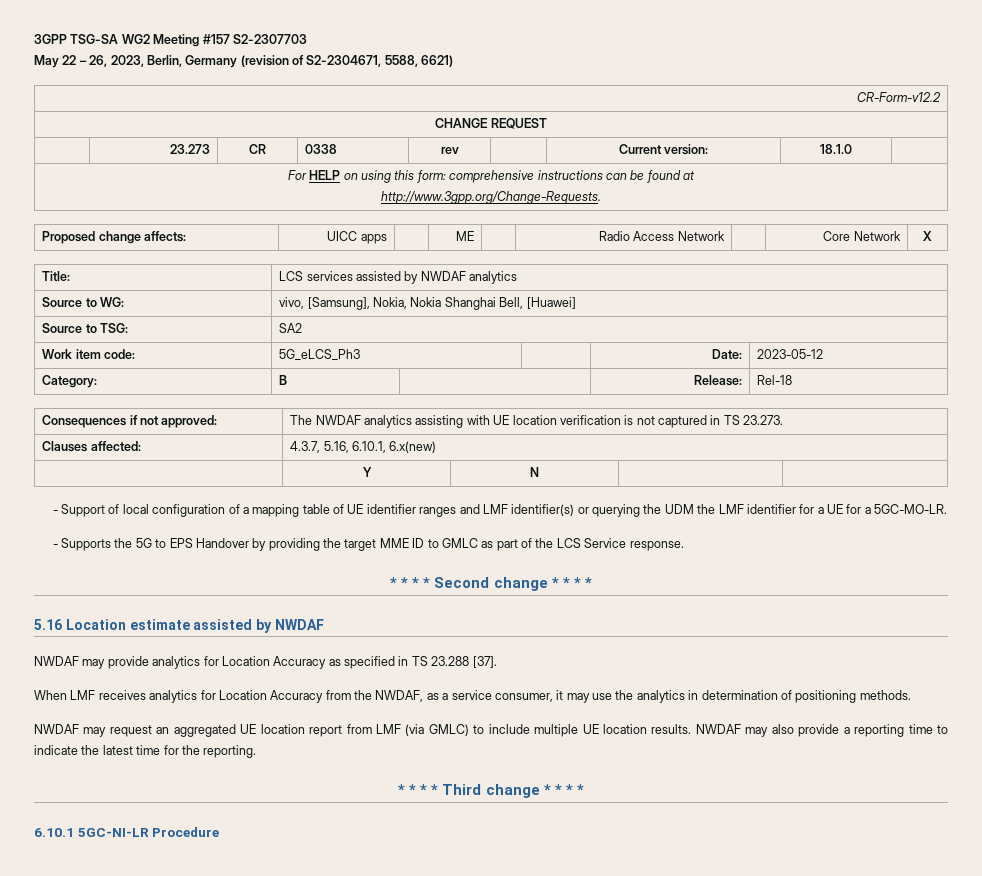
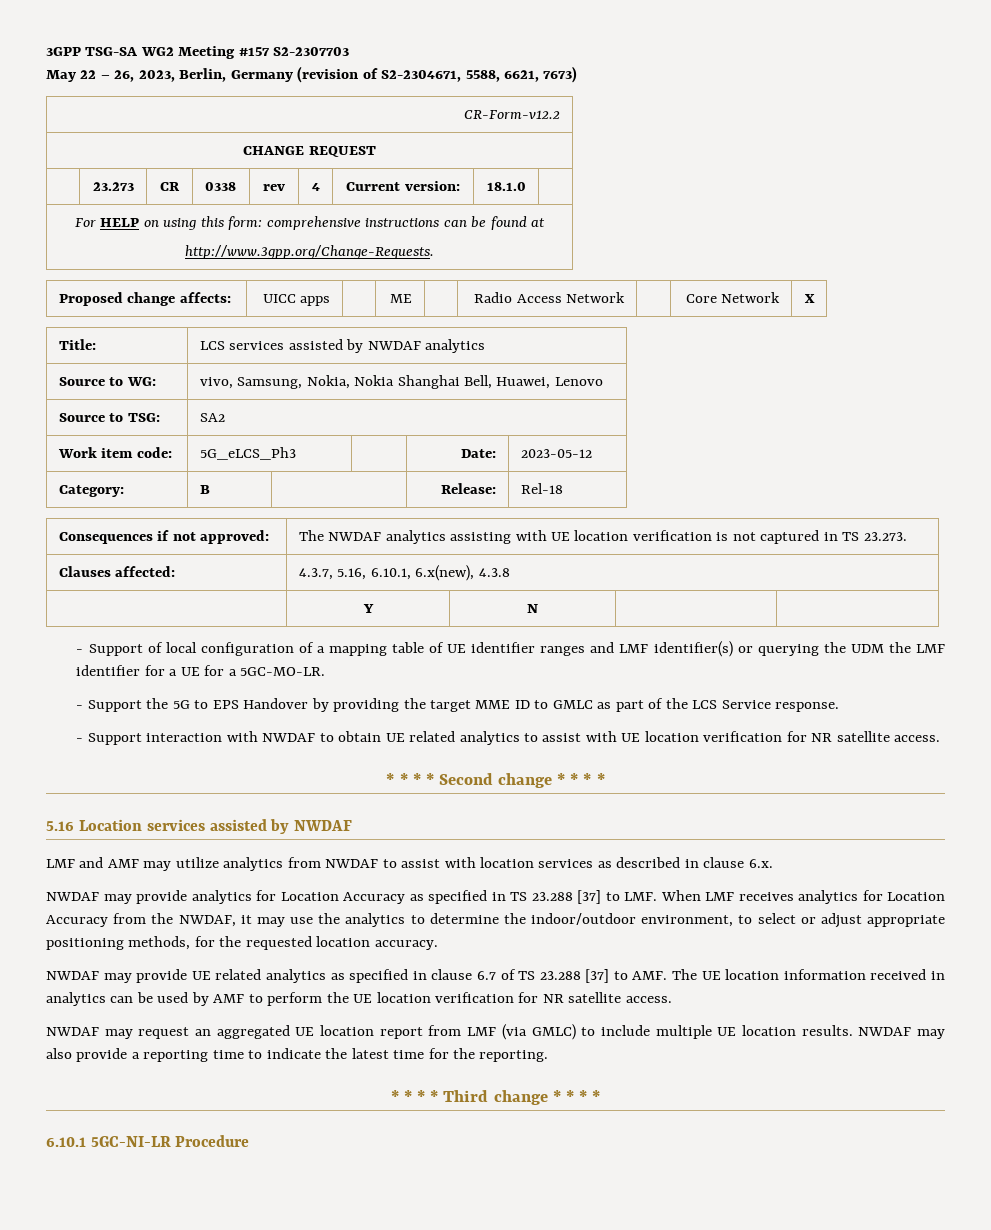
- May 22 – 26, 2023, Berlin, Germany (revision of S2-2304671, 5588, 6621)
+ May 22 – 26, 2023, Berlin, Germany (revision of S2-2304671, 5588, 6621, 7673)
- | 23.273 | CR | 0338 | rev | | Current version: | 18.1.0 |
+ | 23.273 | CR | 0338 | rev | 4 | Current version: | 18.1.0 |
- Source to WG: | vivo, [Samsung], Nokia, Nokia Shanghai Bell, [Huawei]
+ Source to WG: | vivo, Samsung, Nokia, Nokia Shanghai Bell, Huawei, Lenovo
- Clauses affected: | 4.3.7, 5.16, 6.10.1, 6.x(new)
+ Clauses affected: | 4.3.7, 5.16, 6.10.1, 6.x(new), 4.3.8
- - Supports the 5G to EPS Handover by providing the target MME ID to GMLC as part of the LCS Service response.
+ - Support the 5G to EPS Handover by providing the target MME ID to GMLC as part of the LCS Service response.
+ - Support interaction with NWDAF to obtain UE related analytics to assist with UE location verification for NR satellite access.
- 5.16 Location estimate assisted by NWDAF
+ 5.16 Location services assisted by NWDAF
+ LMF and AMF may utilize analytics from NWDAF to assist with location services as described in clause 6.x.
- NWDAF may provide analytics for Location Accuracy as specified in TS 23.288 [37].
- When LMF receives analytics for Location Accuracy from the NWDAF, as a service consumer, it may use the analytics in determination of positioning methods.
+ NWDAF may provide analytics for Location Accuracy as specified in TS 23.288 [37] to LMF. When LMF receives analytics for Location Accuracy from the NWDAF, it may use the analytics to determine the indoor/outdoor environment, to select or adjust appropriate positioning methods, for the requested location accuracy.
+ NWDAF may provide UE related analytics as specified in clause 6.7 of TS 23.288 [37] to AMF. The UE location information received in analytics can be used by AMF to perform the UE location verification for NR satellite access.

